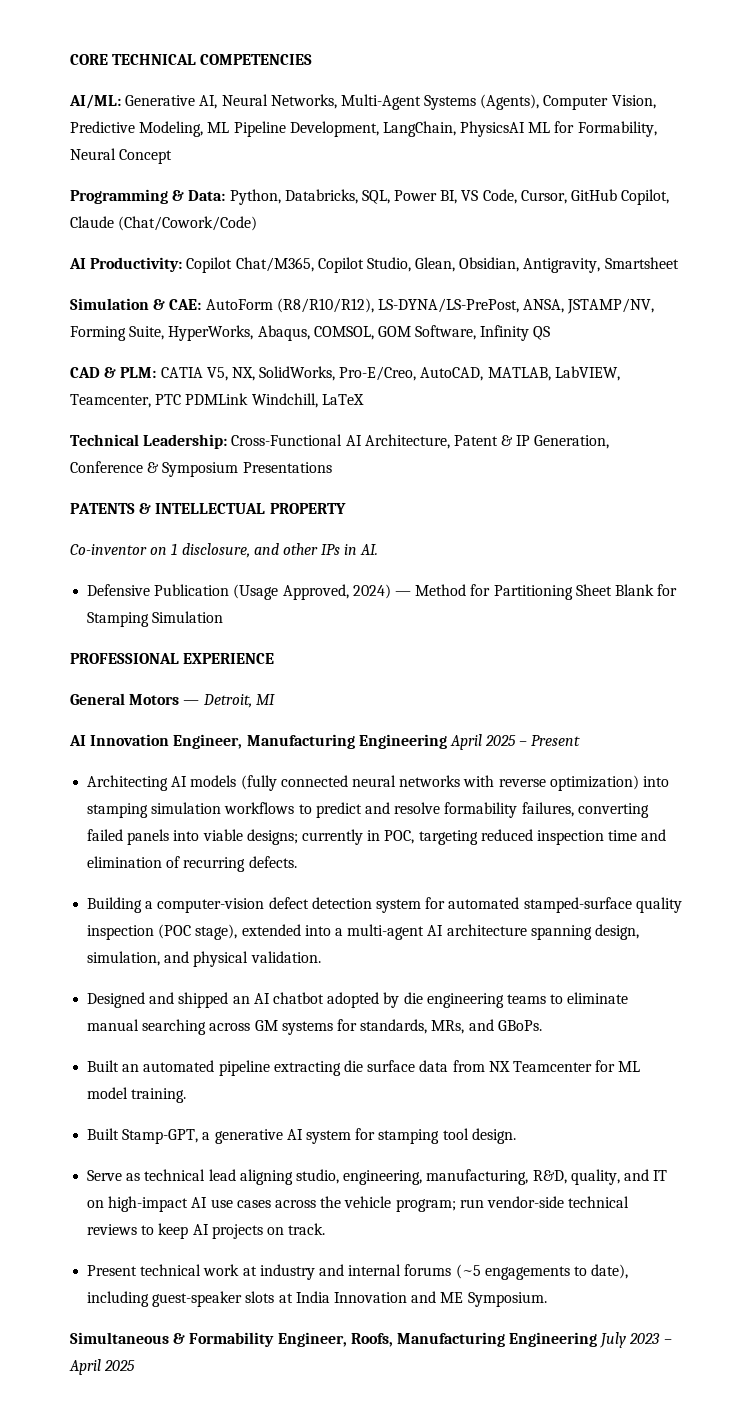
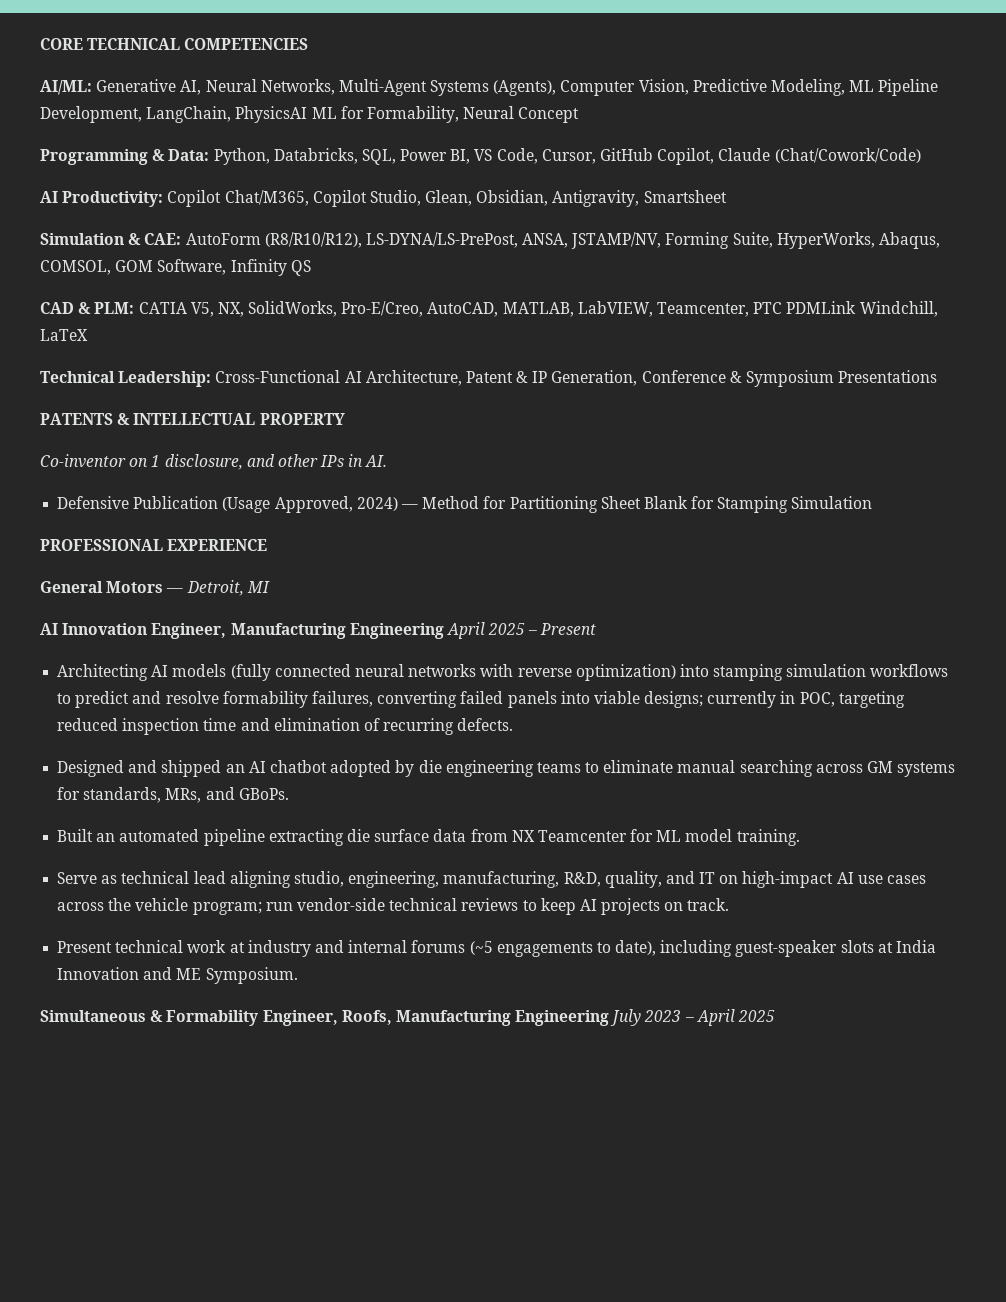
- Building a computer-vision defect detection system for automated stamped-surface quality inspection (POC stage), extended into a multi-agent AI architecture spanning design, simulation, and physical validation.
- Built Stamp-GPT, a generative AI system for stamping tool design.

